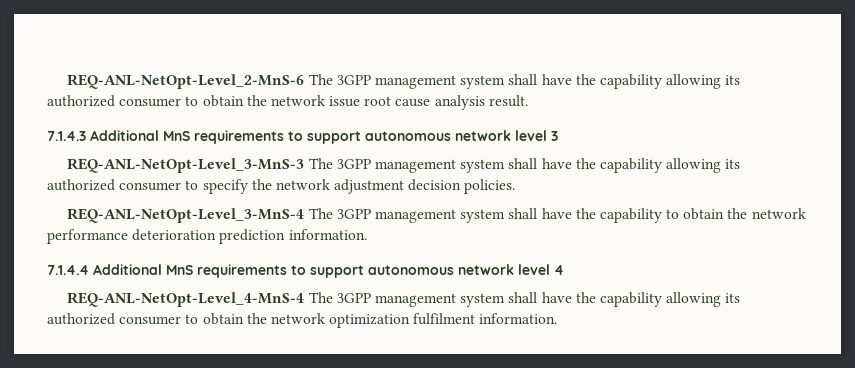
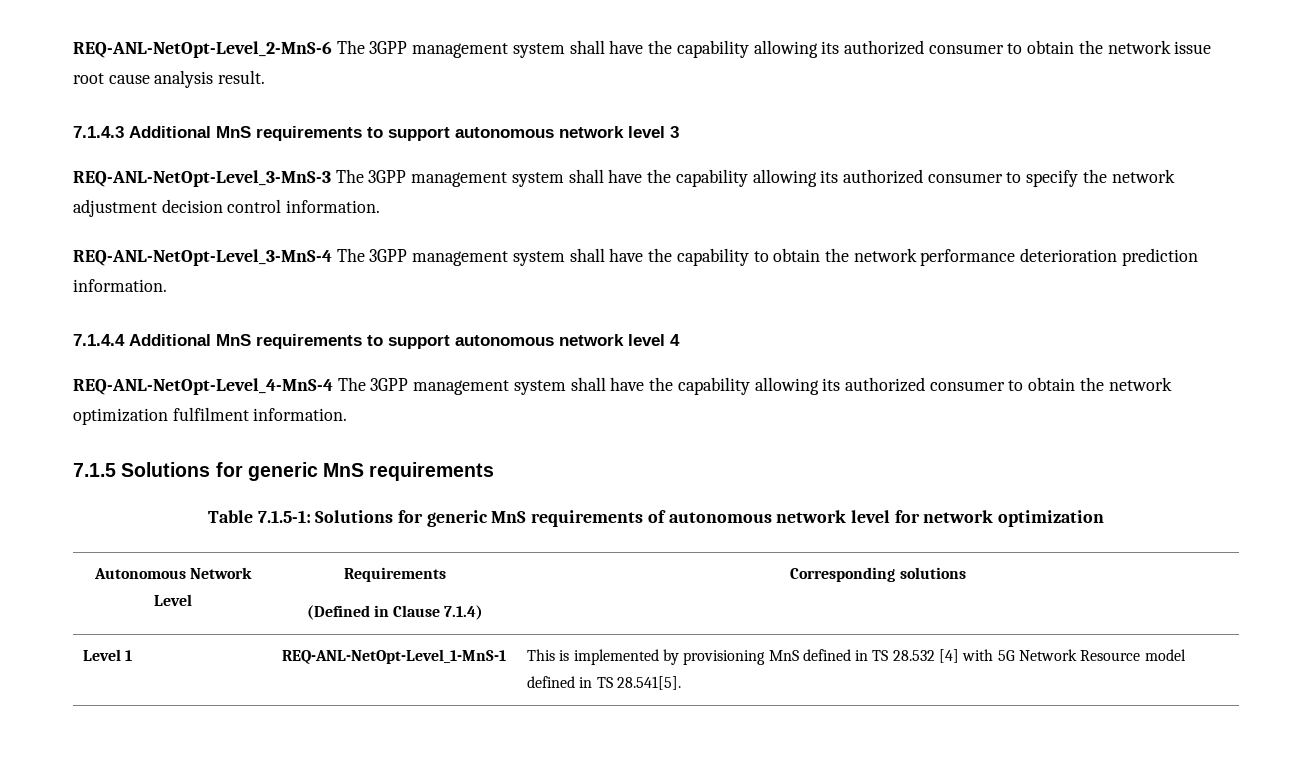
- REQ-ANL-NetOpt-Level_3-MnS-3 The 3GPP management system shall have the capability allowing its authorized consumer to specify the network adjustment decision policies.
+ REQ-ANL-NetOpt-Level_3-MnS-3 The 3GPP management system shall have the capability allowing its authorized consumer to specify the network adjustment decision control information.
+ 7.1.5 Solutions for generic MnS requirements
+ Table 7.1.5-1: Solutions for generic MnS requirements of autonomous network level for network optimization
+ Autonomous Network Level | Requirements
+ (Defined in Clause 7.1.4) | Corresponding solutions
+ Level 1 | REQ-ANL-NetOpt-Level_1-MnS-1 | This is implemented by provisioning MnS defined in TS 28.532 [4] with 5G Network Resource model defined in TS 28.541[5].

